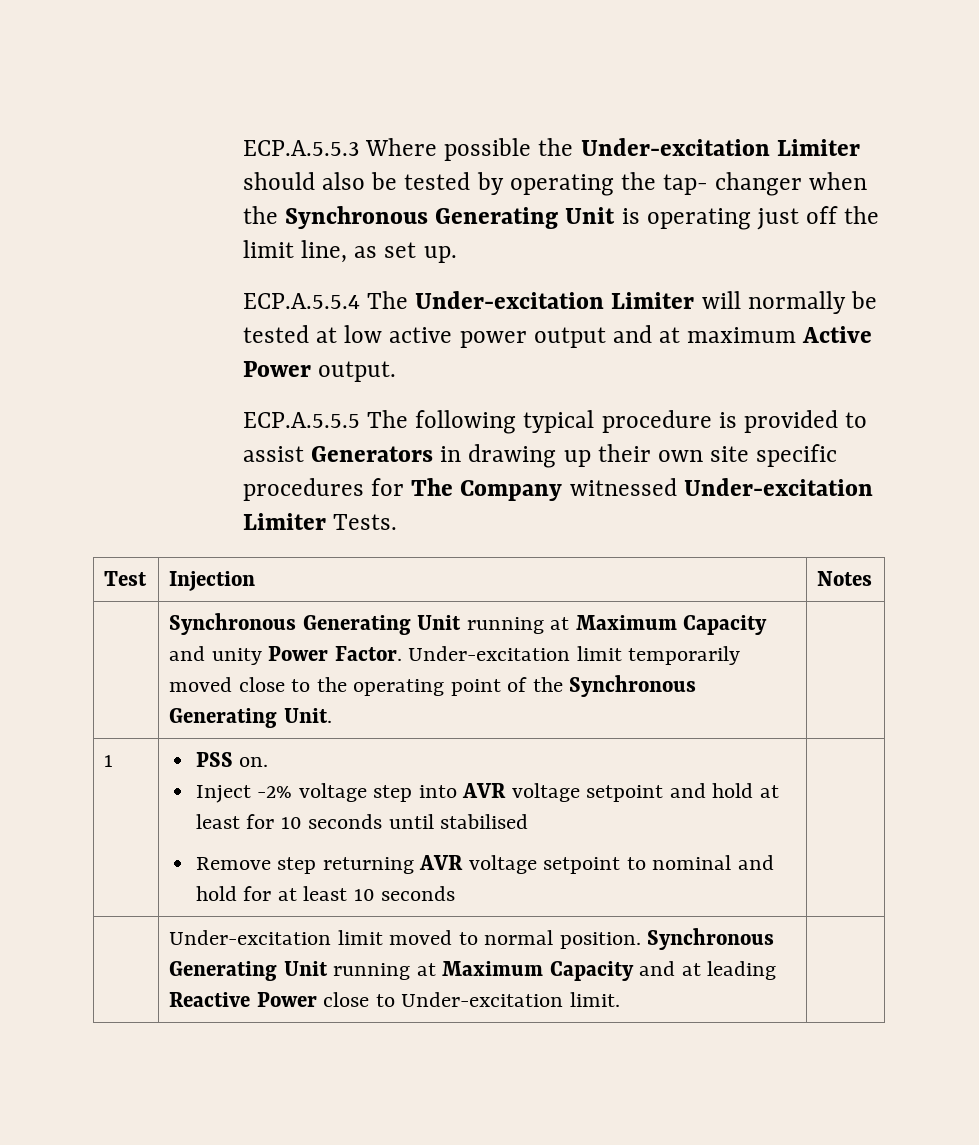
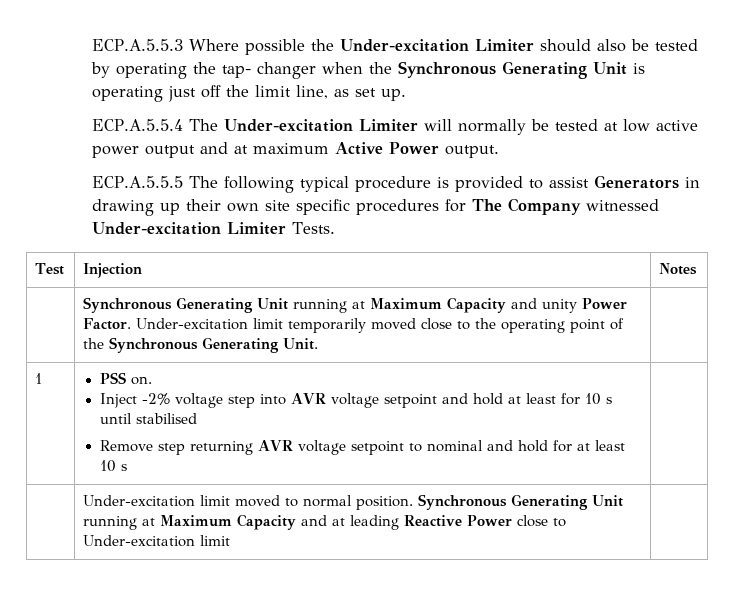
  1 | PSS on.
- Inject -2% voltage step into AVR voltage setpoint and hold at least for 10 seconds until stabilised
- Remove step returning AVR voltage setpoint to nominal and hold for at least 10 seconds |
+ Inject -2% voltage step into AVR voltage setpoint and hold at least for 10 s until stabilised
+ Remove step returning AVR voltage setpoint to nominal and hold for at least 10 s |
- | Under-excitation limit moved to normal position. Synchronous Generating Unit running at Maximum Capacity and at leading Reactive Power close to Under-excitation limit. |
+ | Under-excitation limit moved to normal position. Synchronous Generating Unit running at Maximum Capacity and at leading Reactive Power close to Under-excitation limit |

